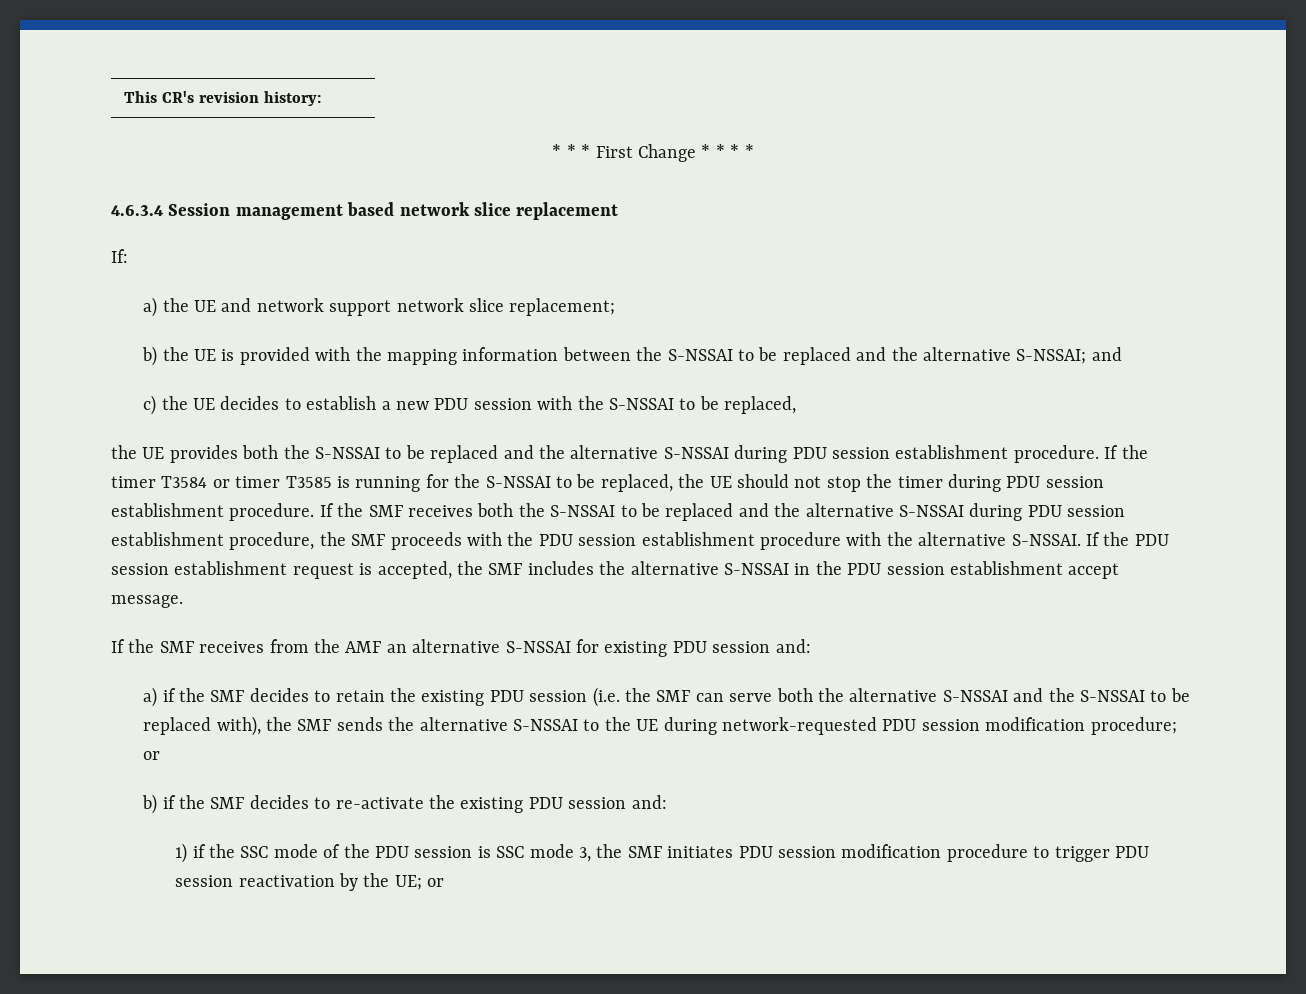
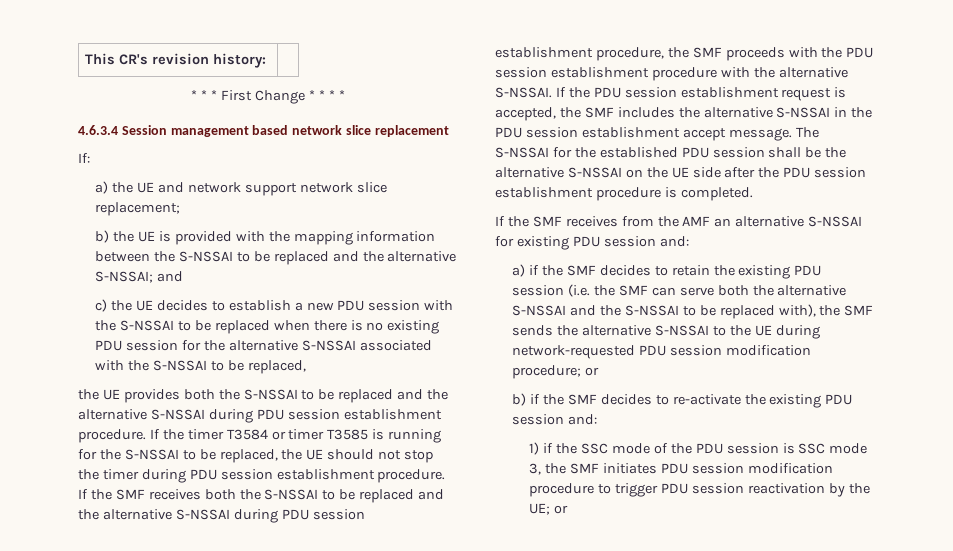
- c) the UE decides to establish a new PDU session with the S-NSSAI to be replaced,
+ c) the UE decides to establish a new PDU session with the S-NSSAI to be replaced when there is no existing PDU session for the alternative S-NSSAI associated with the S-NSSAI to be replaced,
+ The S-NSSAI for the established PDU session shall be the alternative S-NSSAI on the UE side after the PDU session establishment procedure is completed.

